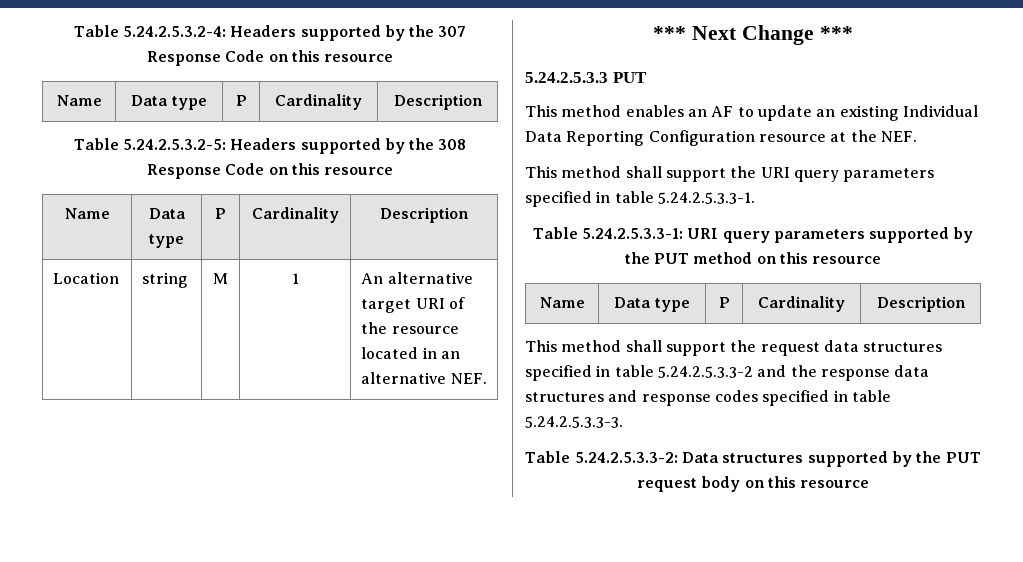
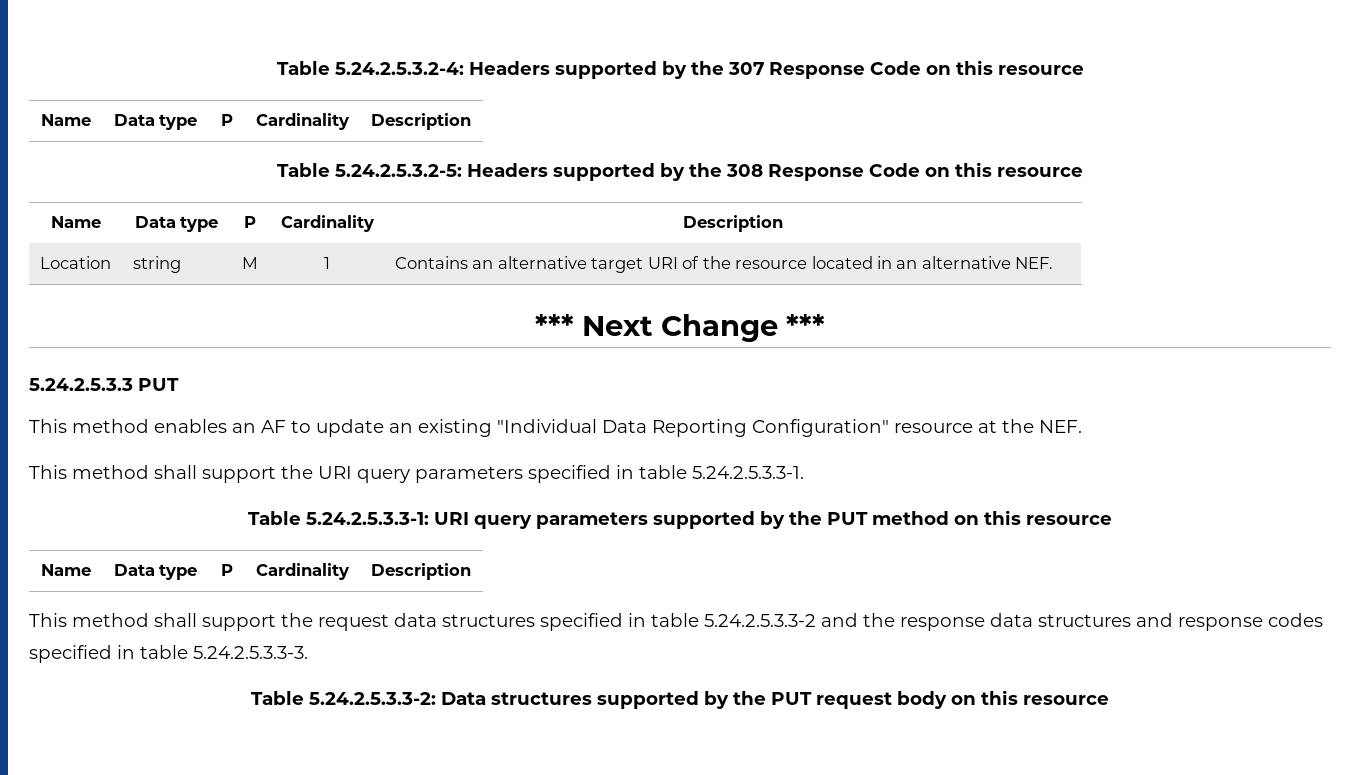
- Location | string | M | 1 | An alternative target URI of the resource located in an alternative NEF.
+ Location | string | M | 1 | Contains an alternative target URI of the resource located in an alternative NEF.
- This method enables an AF to update an existing Individual Data Reporting Configuration resource at the NEF.
+ This method enables an AF to update an existing "Individual Data Reporting Configuration" resource at the NEF.

